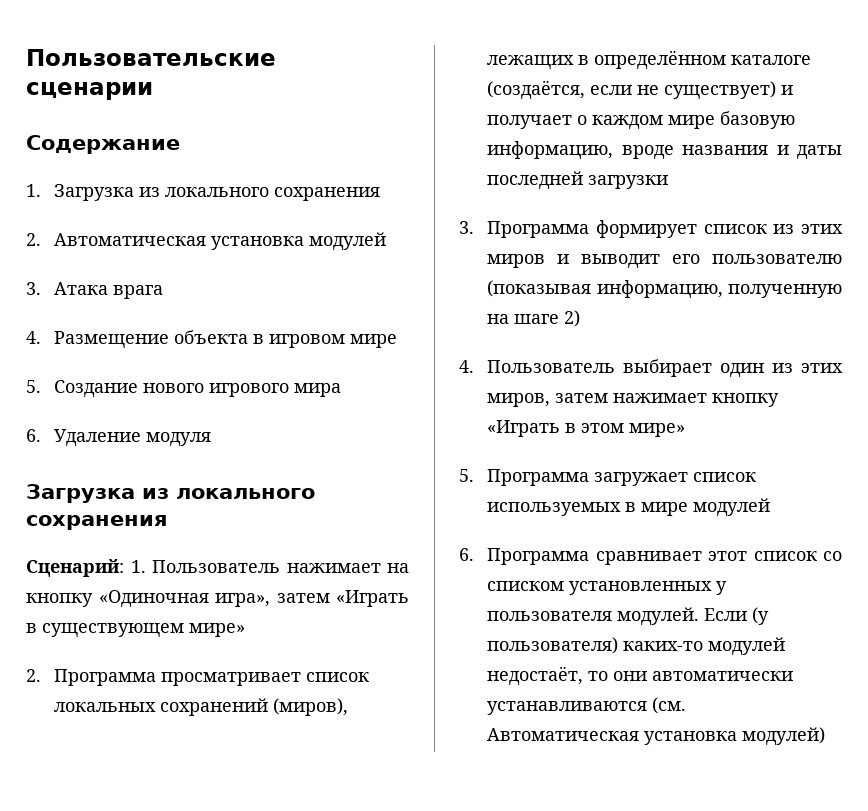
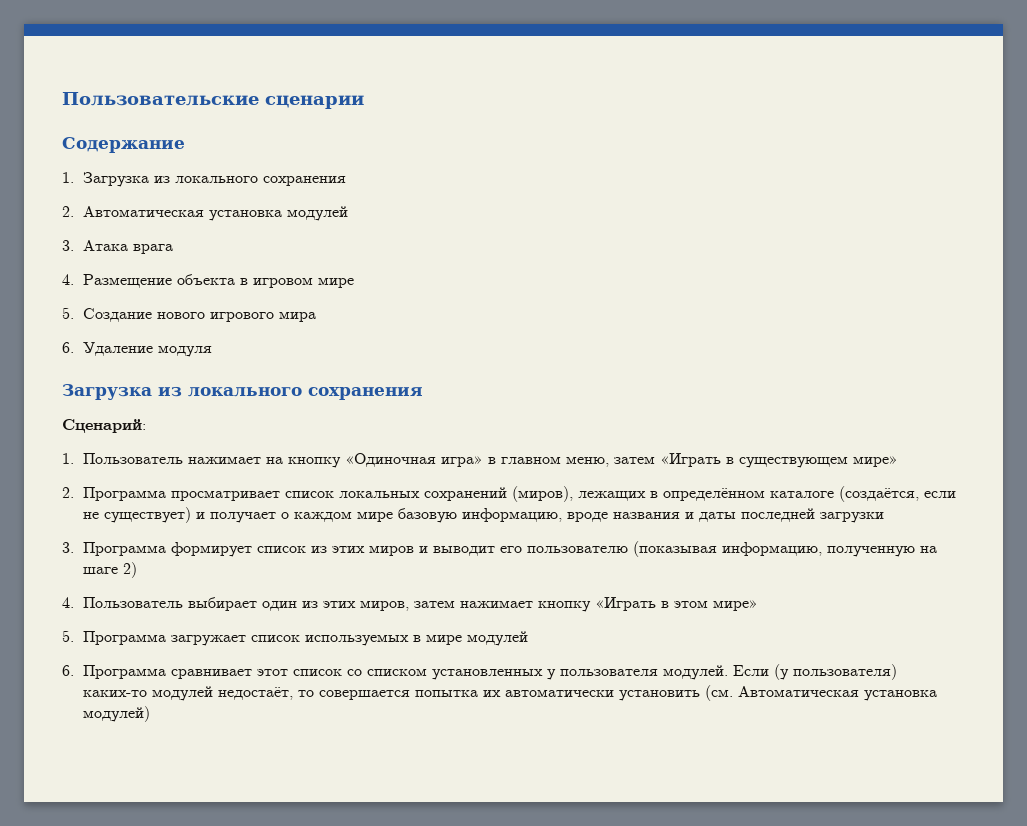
- Сценарий: 1. Пользователь нажимает на кнопку «Одиночная игра», затем «Играть в существующем мире»
+ Сценарий:
+ 1. Пользователь нажимает на кнопку «Одиночная игра» в главном меню, затем «Играть в существующем мире»
- Если (у пользователя) каких-то модулей недостаёт, то они автоматически устанавливаются (см. Автоматическая установка модулей)
+ Если (у пользователя) каких-то модулей недостаёт, то совершается попытка их автоматически установить (см. Автоматическая установка модулей)

